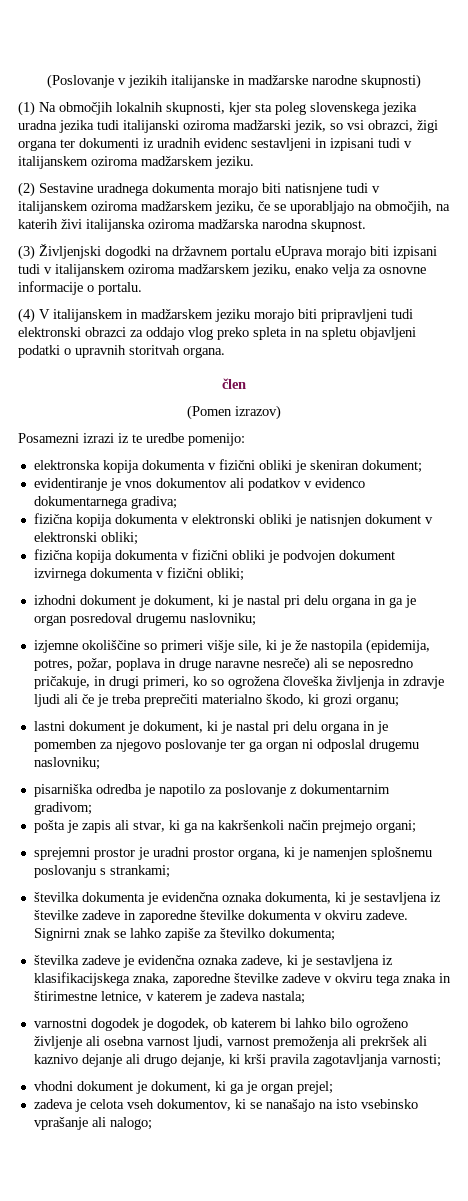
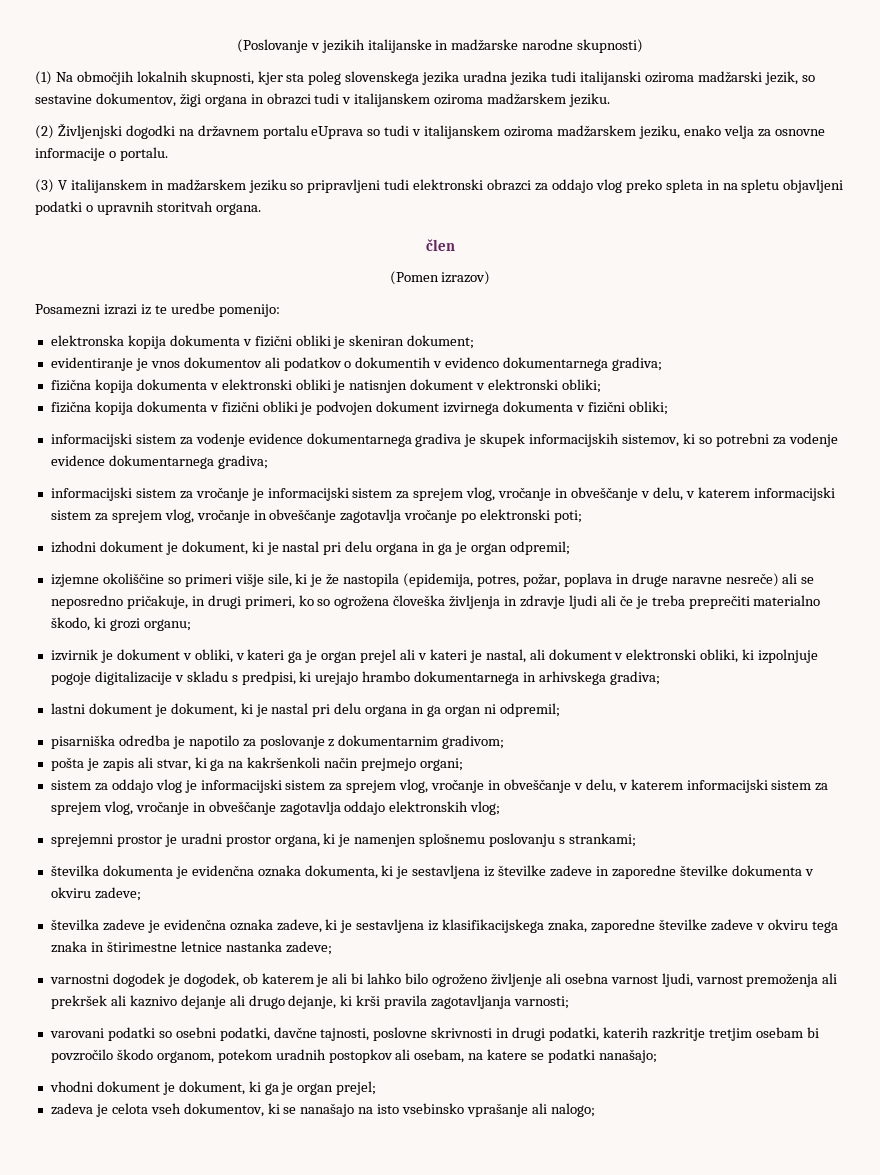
- (1) Na območjih lokalnih skupnosti, kjer sta poleg slovenskega jezika uradna jezika tudi italijanski oziroma madžarski jezik, so vsi obrazci, žigi organa ter dokumenti iz uradnih evidenc sestavljeni in izpisani tudi v italijanskem oziroma madžarskem jeziku.
+ (1) Na območjih lokalnih skupnosti, kjer sta poleg slovenskega jezika uradna jezika tudi italijanski oziroma madžarski jezik, so sestavine dokumentov, žigi organa in obrazci tudi v italijanskem oziroma madžarskem jeziku.
- (2) Sestavine uradnega dokumenta morajo biti natisnjene tudi v italijanskem oziroma madžarskem jeziku, če se uporabljajo na območjih, na katerih živi italijanska oziroma madžarska narodna skupnost.
- (3) Življenjski dogodki na državnem portalu eUprava morajo biti izpisani tudi v italijanskem oziroma madžarskem jeziku, enako velja za osnovne informacije o portalu.
+ (2) Življenjski dogodki na državnem portalu eUprava so tudi v italijanskem oziroma madžarskem jeziku, enako velja za osnovne informacije o portalu.
- (4) V italijanskem in madžarskem jeziku morajo biti pripravljeni tudi elektronski obrazci za oddajo vlog preko spleta in na spletu objavljeni podatki o upravnih storitvah organa.
+ (3) V italijanskem in madžarskem jeziku so pripravljeni tudi elektronski obrazci za oddajo vlog preko spleta in na spletu objavljeni podatki o upravnih storitvah organa.
- evidentiranje je vnos dokumentov ali podatkov v evidenco dokumentarnega gradiva;
+ evidentiranje je vnos dokumentov ali podatkov o dokumentih v evidenco dokumentarnega gradiva;
+ informacijski sistem za vodenje evidence dokumentarnega gradiva je skupek informacijskih sistemov, ki so potrebni za vodenje evidence dokumentarnega gradiva;
+ informacijski sistem za vročanje je informacijski sistem za sprejem vlog, vročanje in obveščanje v delu, v katerem informacijski sistem za sprejem vlog, vročanje in obveščanje zagotavlja vročanje po elektronski poti;
- izhodni dokument je dokument, ki je nastal pri delu organa in ga je organ posredoval drugemu naslovniku;
+ izhodni dokument je dokument, ki je nastal pri delu organa in ga je organ odpremil;
+ izvirnik je dokument v obliki, v kateri ga je organ prejel ali v kateri je nastal, ali dokument v elektronski obliki, ki izpolnjuje pogoje digitalizacije v skladu s predpisi, ki urejajo hrambo dokumentarnega in arhivskega gradiva;
- lastni dokument je dokument, ki je nastal pri delu organa in je pomemben za njegovo poslovanje ter ga organ ni odposlal drugemu naslovniku;
+ lastni dokument je dokument, ki je nastal pri delu organa in ga organ ni odpremil;
+ sistem za oddajo vlog je informacijski sistem za sprejem vlog, vročanje in obveščanje v delu, v katerem informacijski sistem za sprejem vlog, vročanje in obveščanje zagotavlja oddajo elektronskih vlog;
- številka dokumenta je evidenčna oznaka dokumenta, ki je sestavljena iz številke zadeve in zaporedne številke dokumenta v okviru zadeve. Signirni znak se lahko zapiše za številko dokumenta;
+ številka dokumenta je evidenčna oznaka dokumenta, ki je sestavljena iz številke zadeve in zaporedne številke dokumenta v okviru zadeve;
- številka zadeve je evidenčna oznaka zadeve, ki je sestavljena iz klasifikacijskega znaka, zaporedne številke zadeve v okviru tega znaka in štirimestne letnice, v katerem je zadeva nastala;
+ številka zadeve je evidenčna oznaka zadeve, ki je sestavljena iz klasifikacijskega znaka, zaporedne številke zadeve v okviru tega znaka in štirimestne letnice nastanka zadeve;
- varnostni dogodek je dogodek, ob katerem bi lahko bilo ogroženo življenje ali osebna varnost ljudi, varnost premoženja ali prekršek ali kaznivo dejanje ali drugo dejanje, ki krši pravila zagotavljanja varnosti;
+ varnostni dogodek je dogodek, ob katerem je ali bi lahko bilo ogroženo življenje ali osebna varnost ljudi, varnost premoženja ali prekršek ali kaznivo dejanje ali drugo dejanje, ki krši pravila zagotavljanja varnosti;
+ varovani podatki so osebni podatki, davčne tajnosti, poslovne skrivnosti in drugi podatki, katerih razkritje tretjim osebam bi povzročilo škodo organom, potekom uradnih postopkov ali osebam, na katere se podatki nanašajo;

